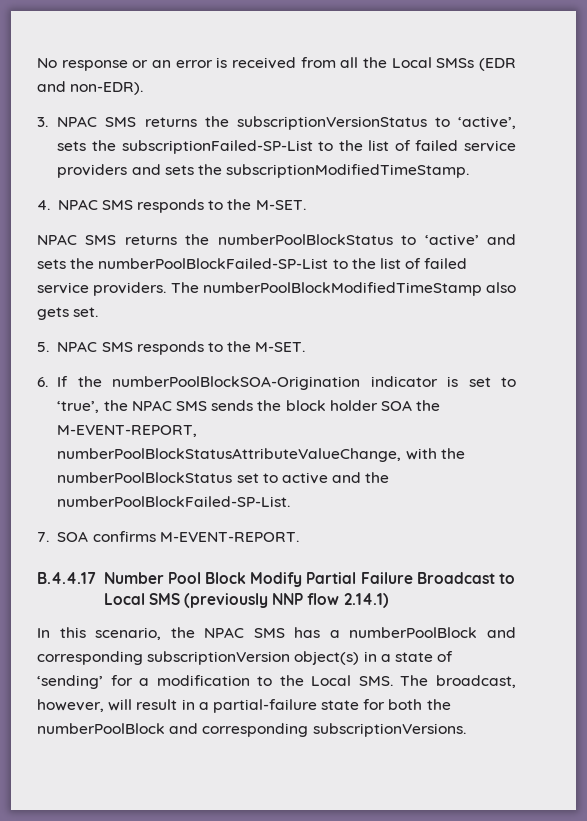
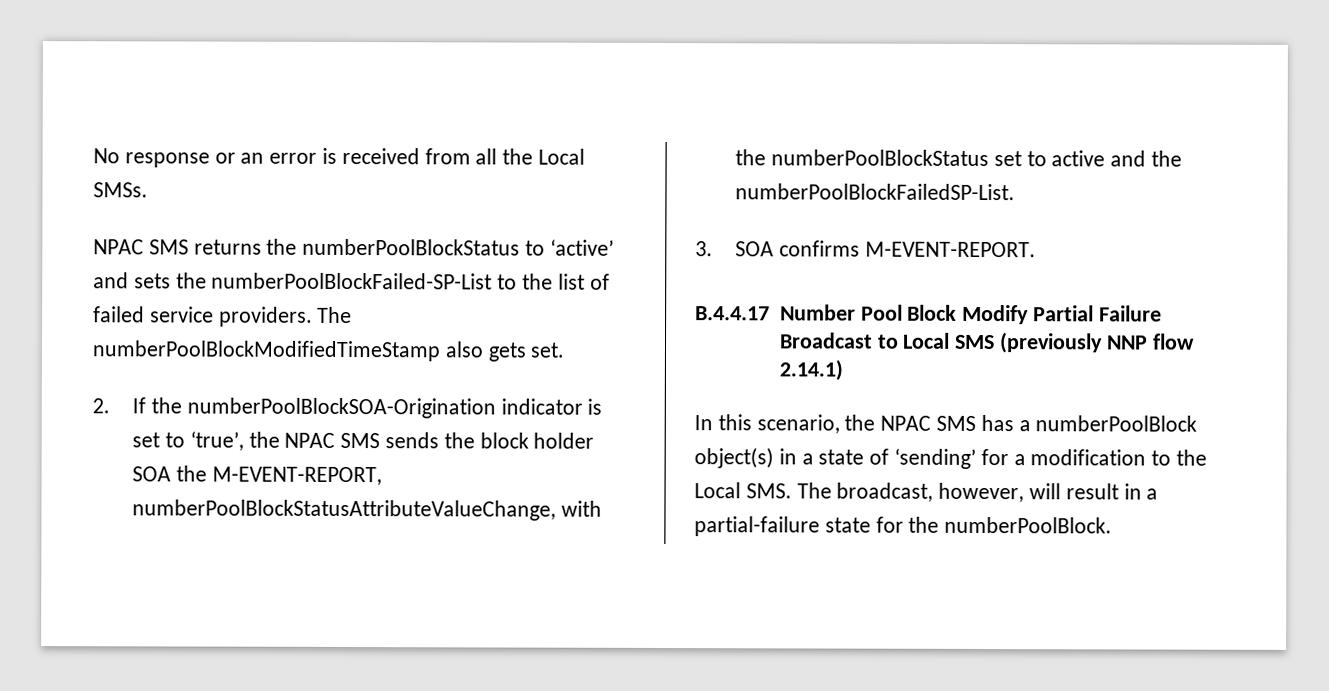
- No response or an error is received from all the Local SMSs (EDR and non-EDR).
- 3. NPAC SMS returns the subscriptionVersionStatus to ‘active’, sets the subscriptionFailed-SP-List to the list of failed service providers and sets the subscriptionModifiedTimeStamp.
- 4. NPAC SMS responds to the M-SET.
+ No response or an error is received from all the Local SMSs.
- 5. NPAC SMS responds to the M-SET.
- 6. If the numberPoolBlockSOA-Origination indicator is set to ‘true’, the NPAC SMS sends the block holder SOA the M-EVENT-REPORT, numberPoolBlockStatusAttributeValueChange, with the numberPoolBlockStatus set to active and the numberPoolBlockFailed-SP-List.
- 7. SOA confirms M-EVENT-REPORT.
+ 2. If the numberPoolBlockSOA-Origination indicator is set to ‘true’, the NPAC SMS sends the block holder SOA the M-EVENT-REPORT, numberPoolBlockStatusAttributeValueChange, with the numberPoolBlockStatus set to active and the numberPoolBlockFailedSP-List.
+ 3. SOA confirms M-EVENT-REPORT.
- In this scenario, the NPAC SMS has a numberPoolBlock and corresponding subscriptionVersion object(s) in a state of ‘sending’ for a modification to the Local SMS. The broadcast, however, will result in a partial-failure state for both the numberPoolBlock and corresponding subscriptionVersions.
+ In this scenario, the NPAC SMS has a numberPoolBlock object(s) in a state of ‘sending’ for a modification to the Local SMS. The broadcast, however, will result in a partial-failure state for the numberPoolBlock.

